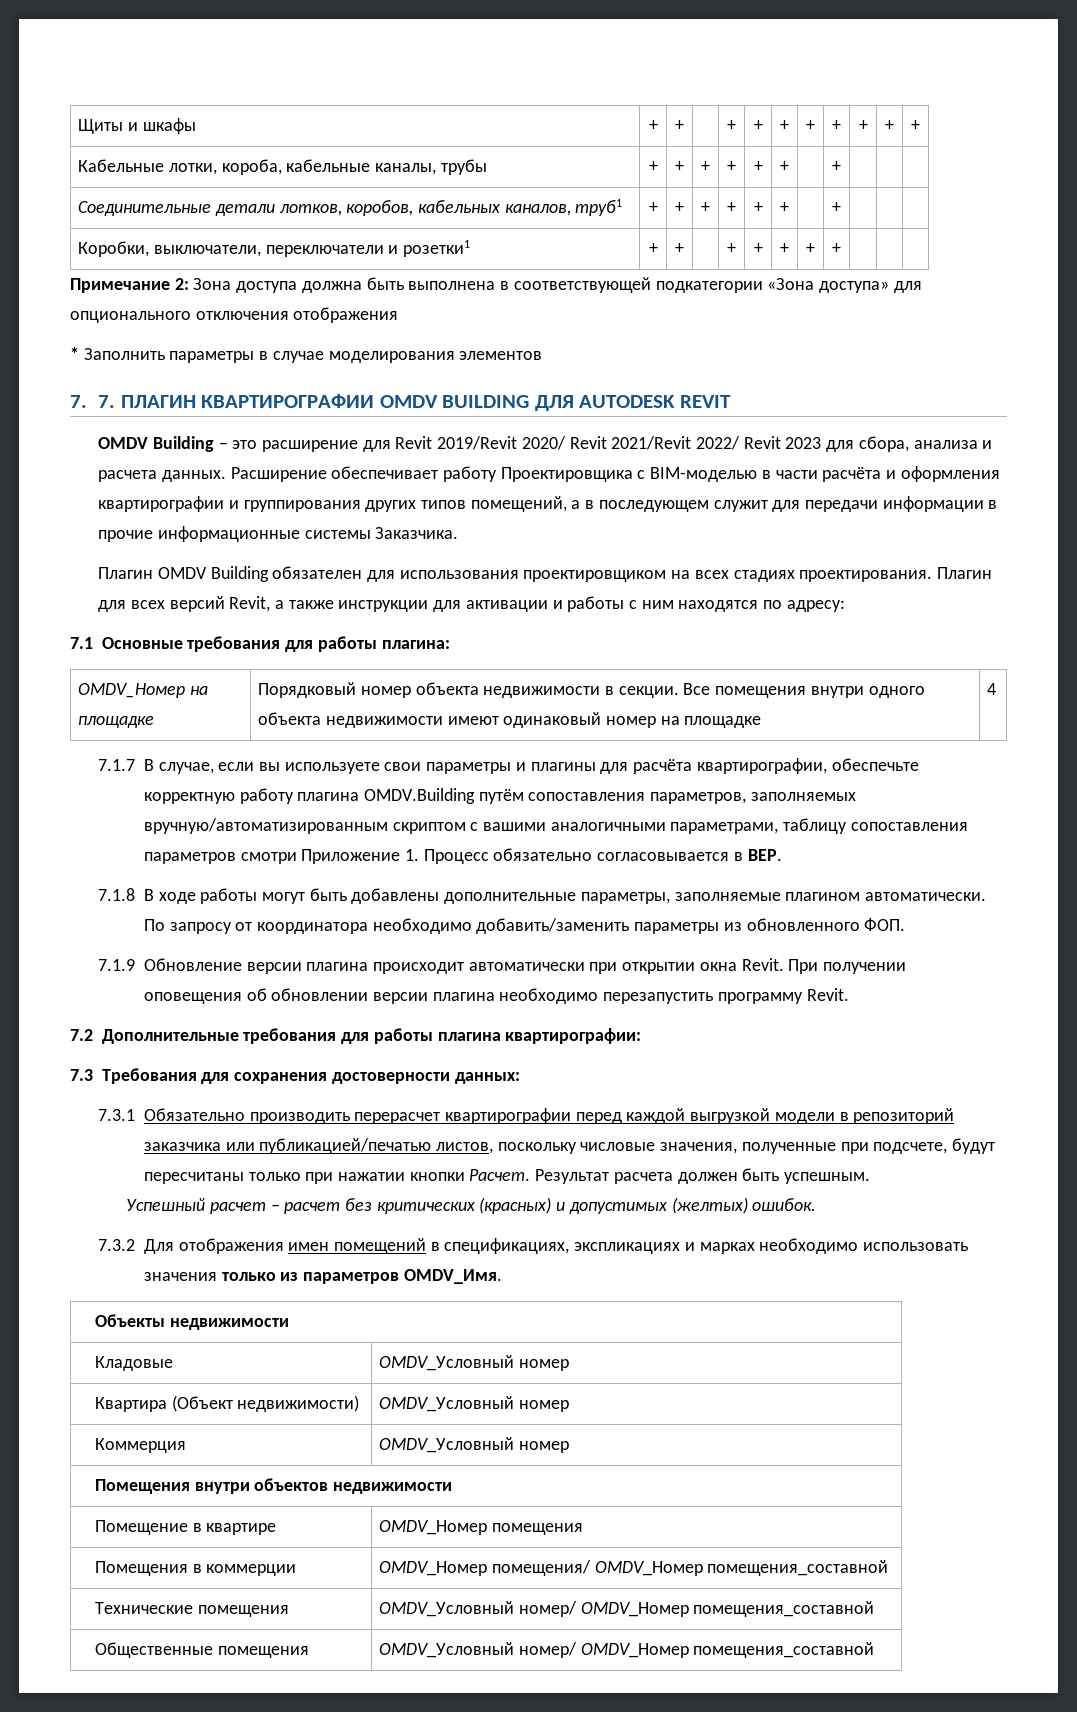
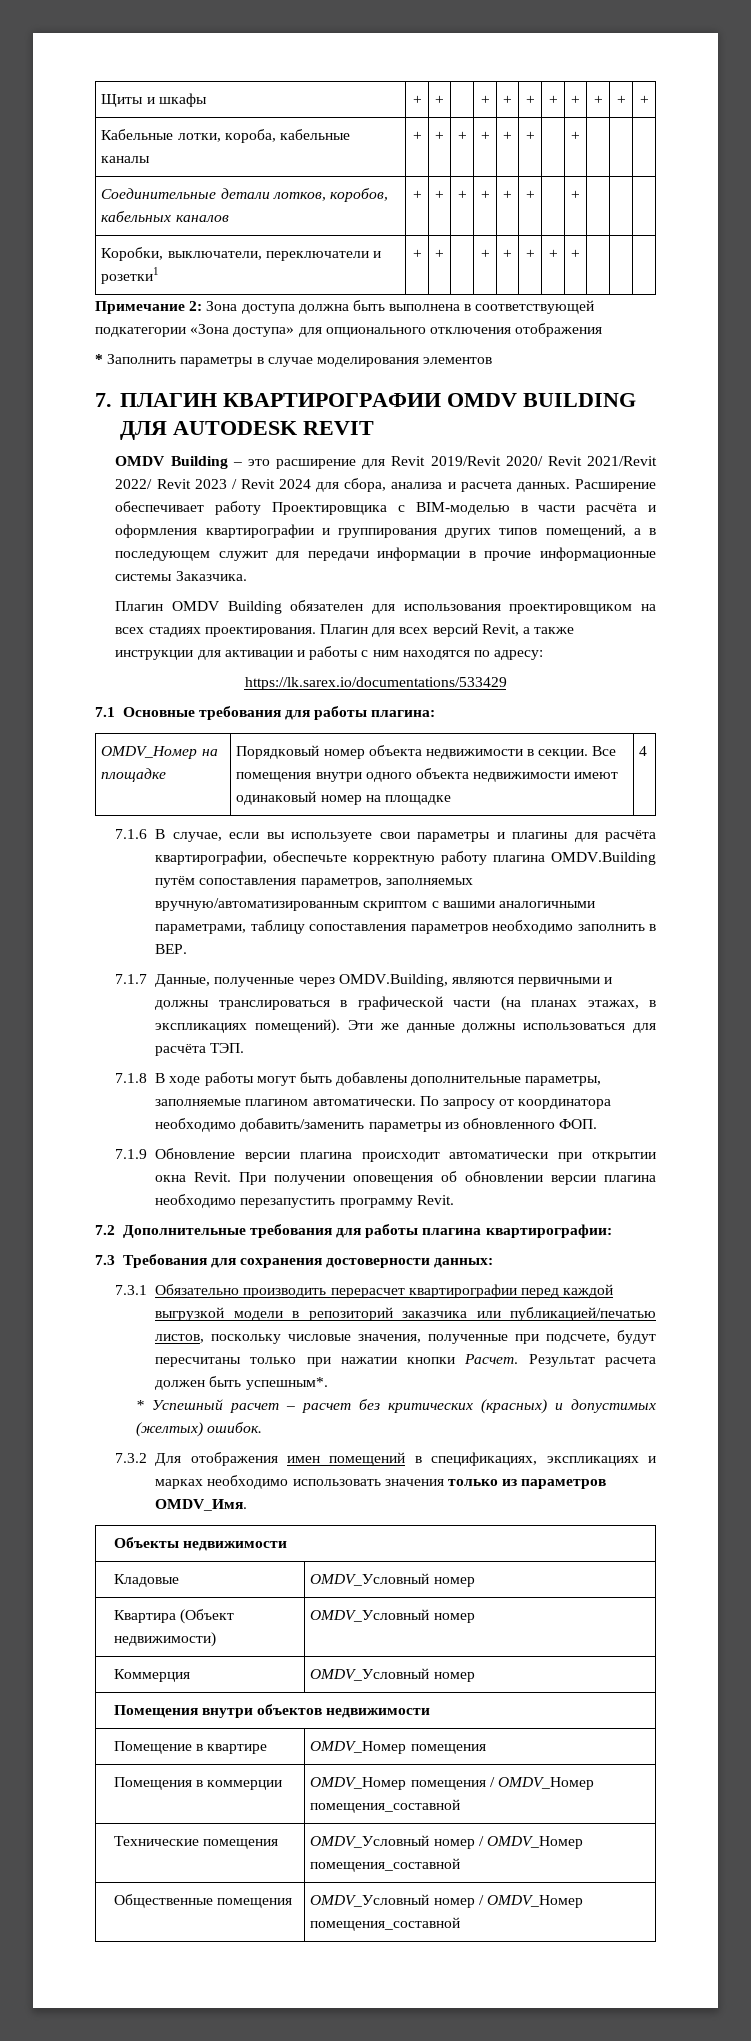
- Кабельные лотки, короба, кабельные каналы, трубы | + | + | + | + | + | + | | + | | |
+ Кабельные лотки, короба, кабельные каналы | + | + | + | + | + | + | | + | | |
- Соединительные детали лотков, коробов, кабельных каналов, труб1 | + | + | + | + | + | + | | + | | |
+ Соединительные детали лотков, коробов, кабельных каналов | + | + | + | + | + | + | | + | | |
- 7. 7. ПЛАГИН КВАРТИРОГРАФИИ OMDV BUILDING ДЛЯ AUTODESK REVIT
+ 7. ПЛАГИН КВАРТИРОГРАФИИ OMDV BUILDING ДЛЯ AUTODESK REVIT
- OMDV Building – это расширение для Revit 2019/Revit 2020/ Revit 2021/Revit 2022/ Revit 2023 для сбора, анализа и расчета данных.
+ OMDV Building – это расширение для Revit 2019/Revit 2020/ Revit 2021/Revit 2022/ Revit 2023 / Revit 2024 для сбора, анализа и расчета данных.
+ https://lk.sarex.io/documentations/533429
- 7.1.7 В случае, если вы используете свои параметры и плагины для расчёта квартирографии, обеспечьте корректную работу плагина OMDV.Building путём сопоставления параметров, заполняемых вручную/автоматизированным скриптом с вашими аналогичными параметрами, таблицу сопоставления параметров смотри Приложение 1. Процесс обязательно согласовывается в BEP.
+ 7.1.6 В случае, если вы используете свои параметры и плагины для расчёта квартирографии, обеспечьте корректную работу плагина OMDV.Building путём сопоставления параметров, заполняемых вручную/автоматизированным скриптом с вашими аналогичными параметрами, таблицу сопоставления параметров необходимо заполнить в BEP.
+ 7.1.7 Данные, полученные через OMDV.Building, являются первичными и должны транслироваться в графической части (на планах этажах, в экспликациях помещений). Эти же данные должны использоваться для расчёта ТЭП.
- Результат расчета должен быть успешным.
- Успешный расчет – расчет без критических (красных) и допустимых (желтых) ошибок.
+ Результат расчета должен быть успешным*.
+ * Успешный расчет – расчет без критических (красных) и допустимых (желтых) ошибок.
- Помещения в коммерции | OMDV_Номер помещения/ OMDV_Номер помещения_составной
+ Помещения в коммерции | OMDV_Номер помещения / OMDV_Номер помещения_составной
- Технические помещения | OMDV_Условный номер/ OMDV_Номер помещения_составной
+ Технические помещения | OMDV_Условный номер / OMDV_Номер помещения_составной
- Общественные помещения | OMDV_Условный номер/ OMDV_Номер помещения_составной
+ Общественные помещения | OMDV_Условный номер / OMDV_Номер помещения_составной

